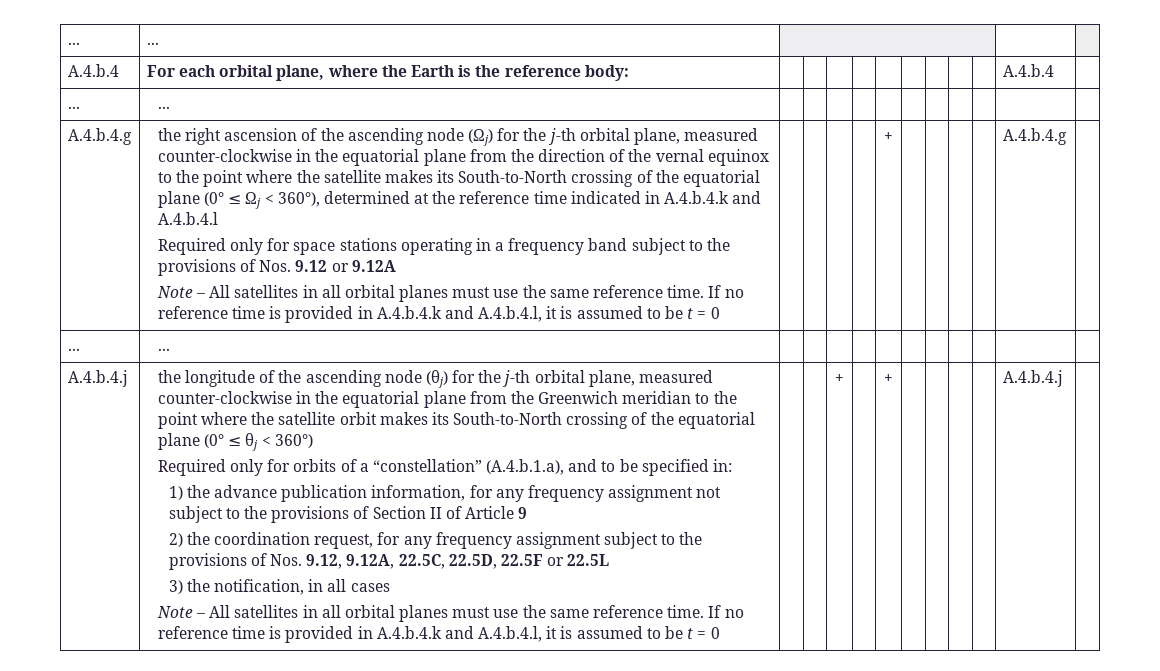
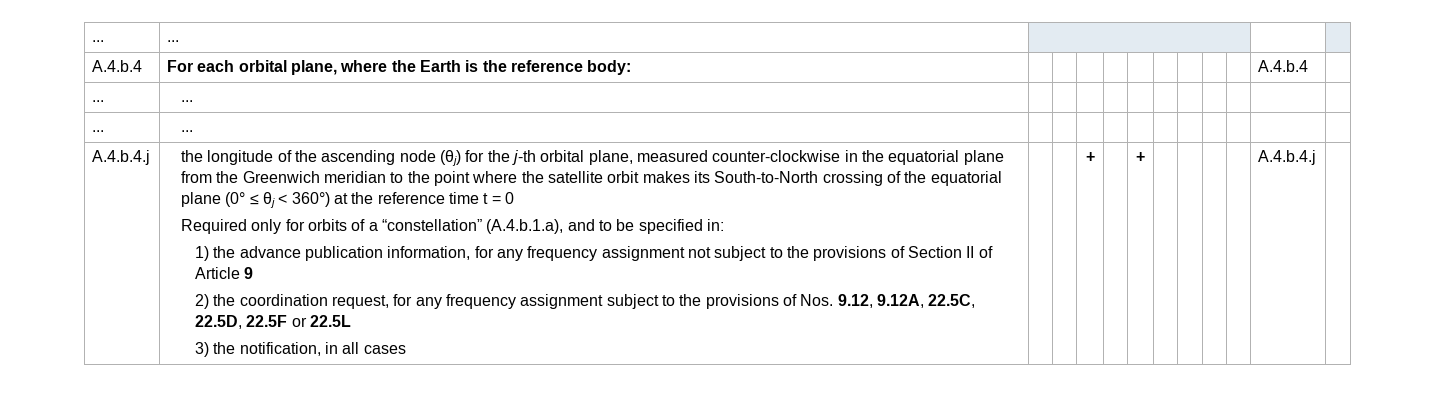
- A.4.b.4.g | the right ascension of the ascending node (Ωj) for the j-th orbital plane, measured counter-clockwise in the equatorial plane from the direction of the vernal equinox to the point where the satellite makes its South-to-North crossing of the equatorial plane (0° ≤ Ωj < 360°), determined at the reference time indicated in A.4.b.4.k and A.4.b.4.l
- Required only for space stations operating in a frequency band subject to the provisions of Nos. 9.12 or 9.12A
- Note – All satellites in all orbital planes must use the same reference time. If no reference time is provided in A.4.b.4.k and A.4.b.4.l, it is assumed to be t = 0 | | | | | + | | | | | A.4.b.4.g
- the longitude of the ascending node (θj) for the j-th orbital plane, measured counter-clockwise in the equatorial plane from the Greenwich meridian to the point where the satellite orbit makes its South-to-North crossing of the equatorial plane (0° ≤ θj < 360°)
+ the longitude of the ascending node (θj) for the j-th orbital plane, measured counter-clockwise in the equatorial plane from the Greenwich meridian to the point where the satellite orbit makes its South-to-North crossing of the equatorial plane (0° ≤ θj < 360°) at the reference time t = 0
  3) the notification, in all cases
- Note – All satellites in all orbital planes must use the same reference time. If no reference time is provided in A.4.b.4.k and A.4.b.4.l, it is assumed to be t = 0

